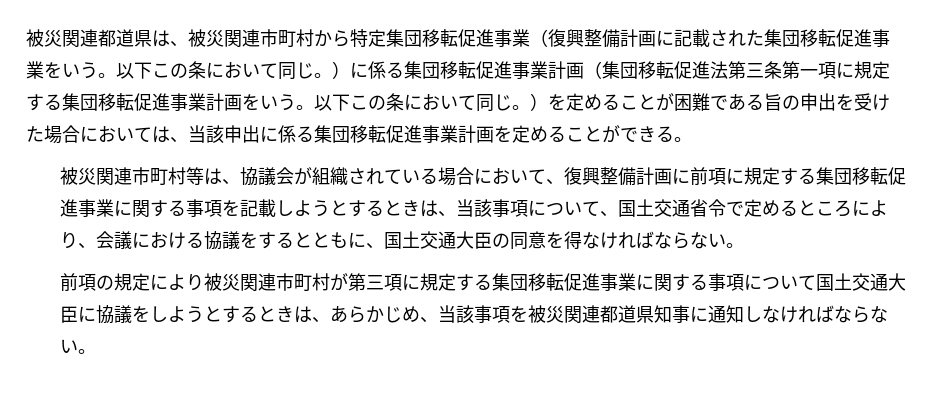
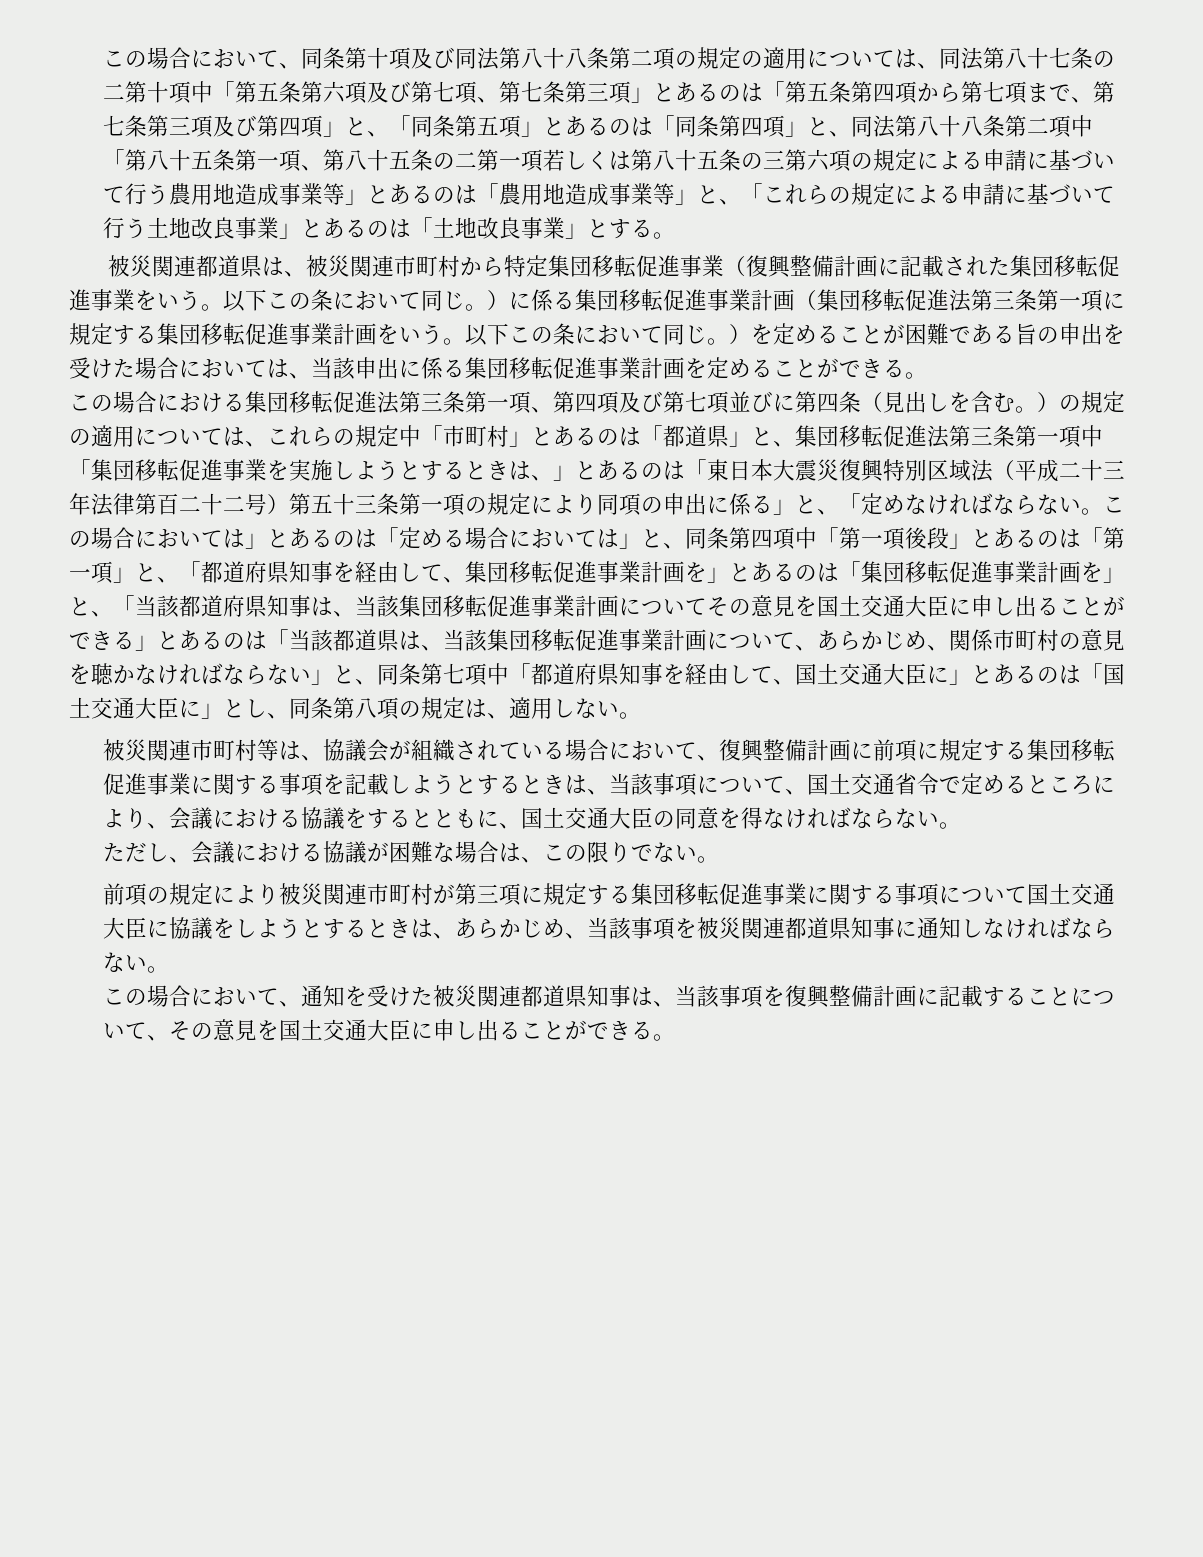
+ この場合において、同条第十項及び同法第八十八条第二項の規定の適用については、同法第八十七条の二第十項中「第五条第六項及び第七項、第七条第三項」とあるのは「第五条第四項から第七項まで、第七条第三項及び第四項」と、「同条第五項」とあるのは「同条第四項」と、同法第八十八条第二項中「第八十五条第一項、第八十五条の二第一項若しくは第八十五条の三第六項の規定による申請に基づいて行う農用地造成事業等」とあるのは「農用地造成事業等」と、「これらの規定による申請に基づいて行う土地改良事業」とあるのは「土地改良事業」とする。
+ この場合における集団移転促進法第三条第一項、第四項及び第七項並びに第四条（見出しを含む。）の規定の適用については、これらの規定中「市町村」とあるのは「都道県」と、集団移転促進法第三条第一項中「集団移転促進事業を実施しようとするときは、」とあるのは「東日本大震災復興特別区域法（平成二十三年法律第百二十二号）第五十三条第一項の規定により同項の申出に係る」と、「定めなければならない。この場合においては」とあるのは「定める場合においては」と、同条第四項中「第一項後段」とあるのは「第一項」と、「都道府県知事を経由して、集団移転促進事業計画を」とあるのは「集団移転促進事業計画を」と、「当該都道府県知事は、当該集団移転促進事業計画についてその意見を国土交通大臣に申し出ることができる」とあるのは「当該都道県は、当該集団移転促進事業計画について、あらかじめ、関係市町村の意見を聴かなければならない」と、同条第七項中「都道府県知事を経由して、国土交通大臣に」とあるのは「国土交通大臣に」とし、同条第八項の規定は、適用しない。
+ ただし、会議における協議が困難な場合は、この限りでない。
+ この場合において、通知を受けた被災関連都道県知事は、当該事項を復興整備計画に記載することについて、その意見を国土交通大臣に申し出ることができる。

